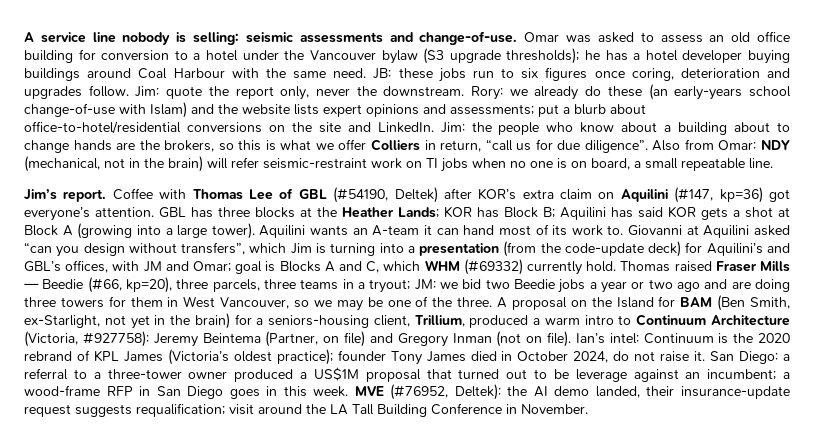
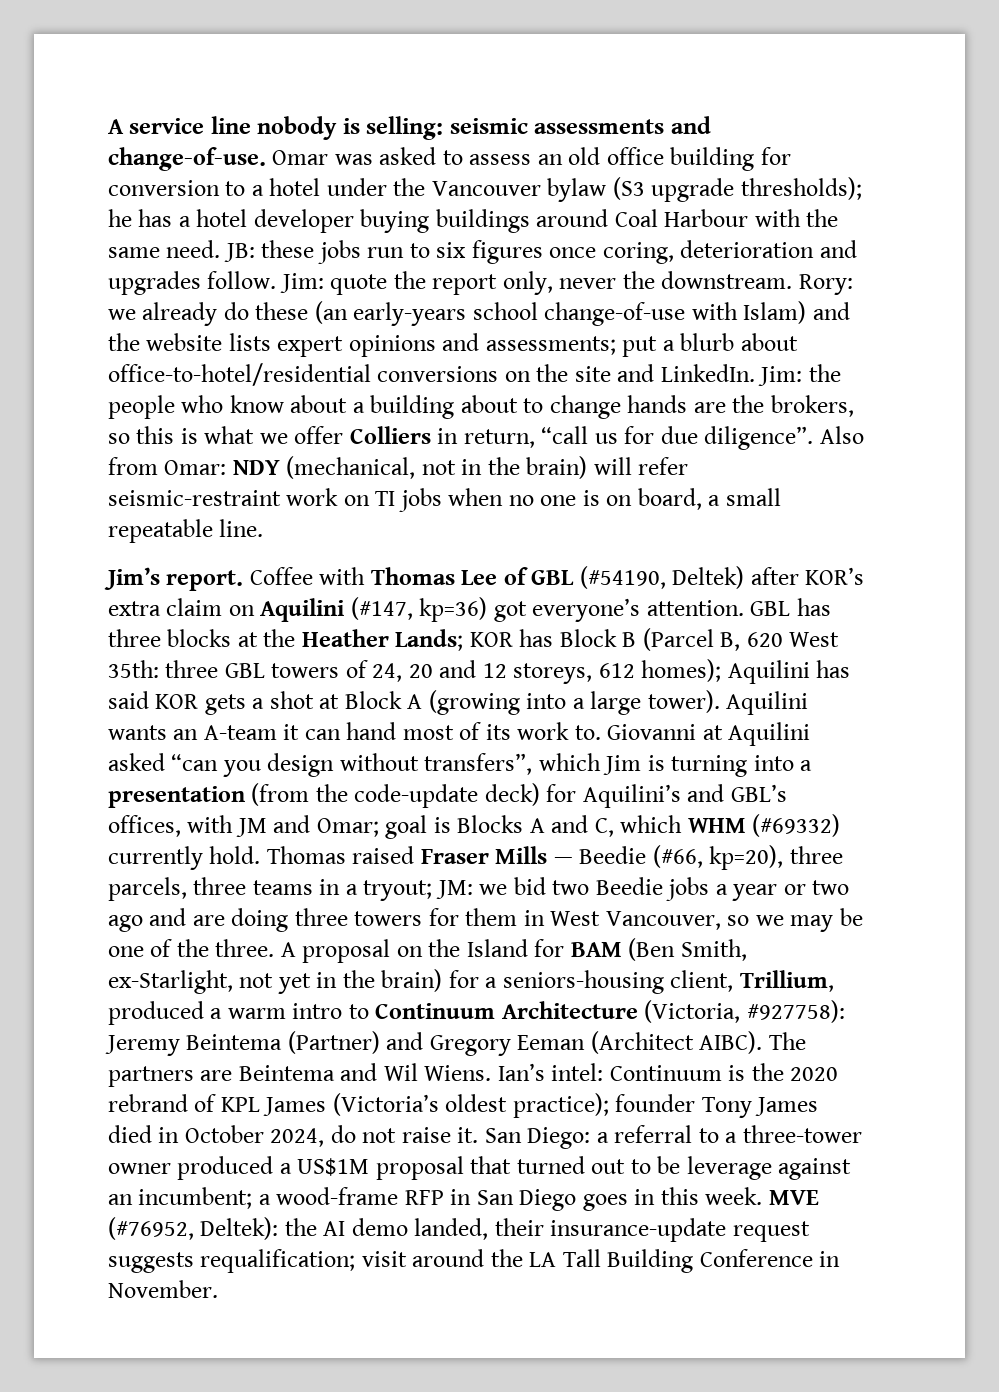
- GBL has three blocks at the Heather Lands; KOR has Block B; Aquilini has said KOR gets a shot at Block A (growing into a large tower).
+ GBL has three blocks at the Heather Lands; KOR has Block B (Parcel B, 620 West 35th: three GBL towers of 24, 20 and 12 storeys, 612 homes); Aquilini has said KOR gets a shot at Block A (growing into a large tower).
- A proposal on the Island for BAM (Ben Smith, ex-Starlight, not yet in the brain) for a seniors-housing client, Trillium, produced a warm intro to Continuum Architecture (Victoria, #927758): Jeremy Beintema (Partner, on file) and Gregory Inman (not on file).
+ A proposal on the Island for BAM (Ben Smith, ex-Starlight, not yet in the brain) for a seniors-housing client, Trillium, produced a warm intro to Continuum Architecture (Victoria, #927758): Jeremy Beintema (Partner) and Gregory Eeman (Architect AIBC). The partners are Beintema and Wil Wiens.

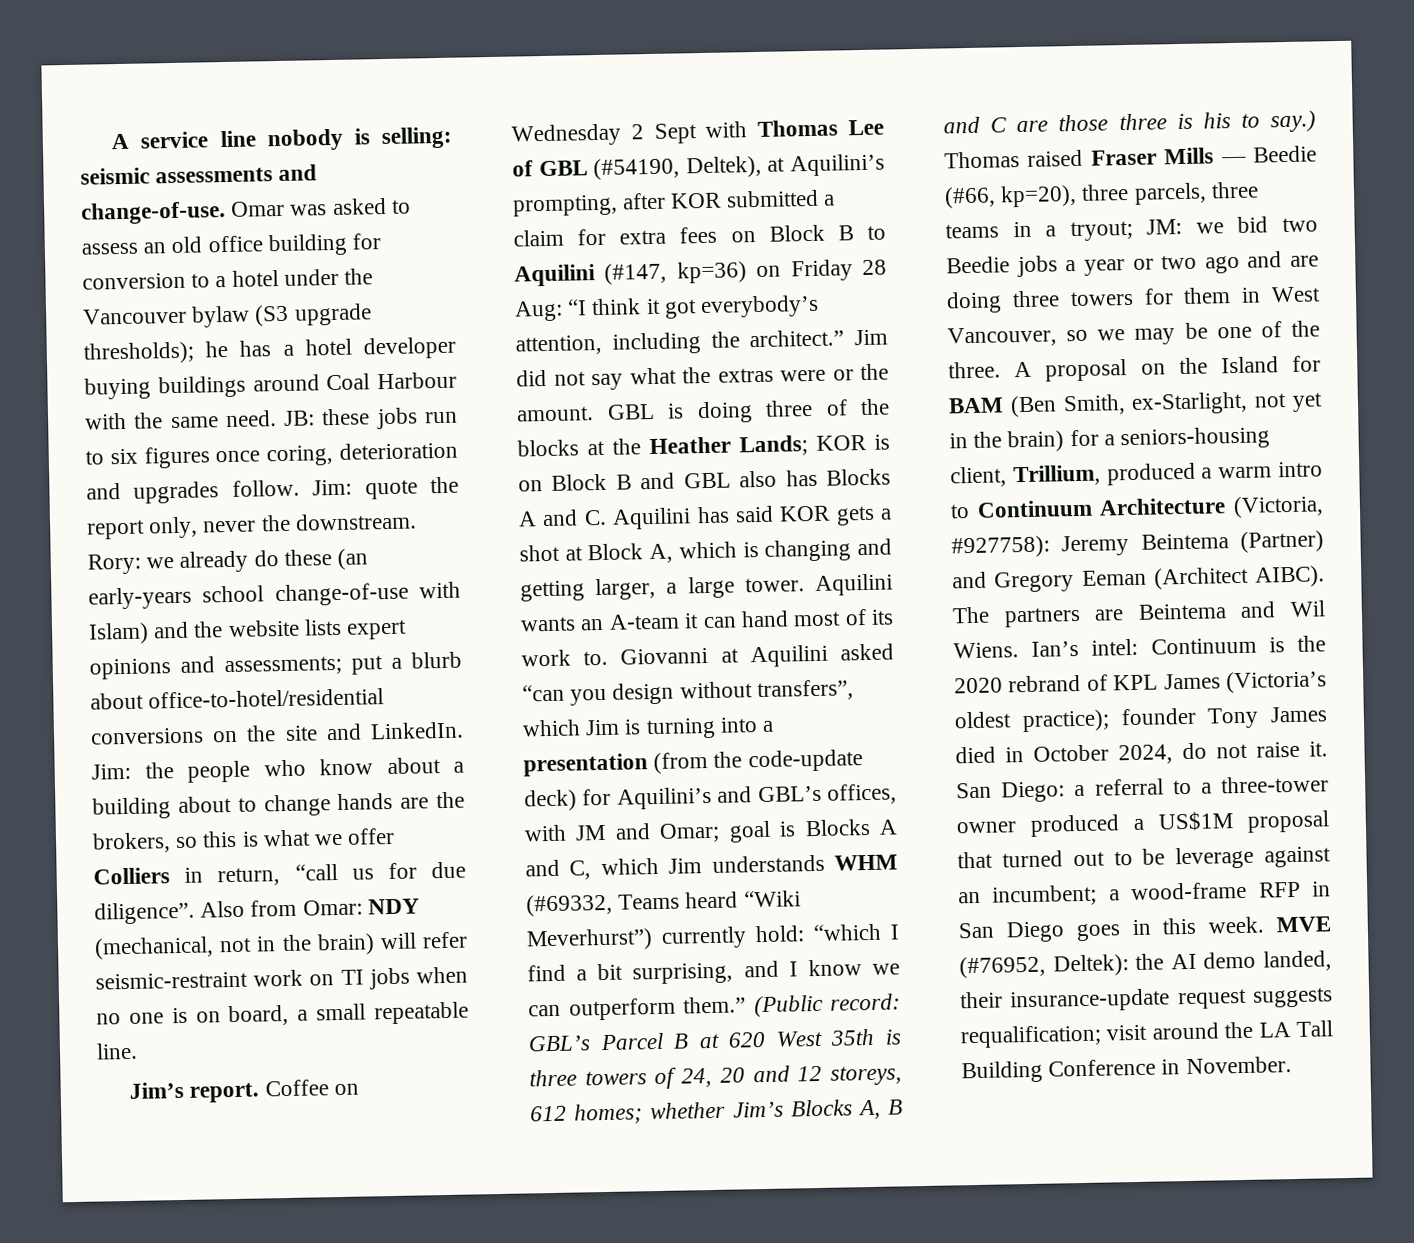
- Coffee with Thomas Lee of GBL (#54190, Deltek) after KOR’s extra claim on Aquilini (#147, kp=36) got everyone’s attention. GBL has three blocks at the Heather Lands; KOR has Block B (Parcel B, 620 West 35th: three GBL towers of 24, 20 and 12 storeys, 612 homes); Aquilini has said KOR gets a shot at Block A (growing into a large tower).
+ Coffee on Wednesday 2 Sept with Thomas Lee of GBL (#54190, Deltek), at Aquilini’s prompting, after KOR submitted a claim for extra fees on Block B to Aquilini (#147, kp=36) on Friday 28 Aug: “I think it got everybody’s attention, including the architect.” Jim did not say what the extras were or the amount. GBL is doing three of the blocks at the Heather Lands; KOR is on Block B and GBL also has Blocks A and C. Aquilini has said KOR gets a shot at Block A, which is changing and getting larger, a large tower.
- Giovanni at Aquilini asked “can you design without transfers”, which Jim is turning into a presentation (from the code-update deck) for Aquilini’s and GBL’s offices, with JM and Omar; goal is Blocks A and C, which WHM (#69332) currently hold.
+ Giovanni at Aquilini asked “can you design without transfers”, which Jim is turning into a presentation (from the code-update deck) for Aquilini’s and GBL’s offices, with JM and Omar; goal is Blocks A and C, which Jim understands WHM (#69332, Teams heard “Wiki Meverhurst”) currently hold: “which I find a bit surprising, and I know we can outperform them.” (Public record: GBL’s Parcel B at 620 West 35th is three towers of 24, 20 and 12 storeys, 612 homes; whether Jim’s Blocks A, B and C are those three is his to say.)

